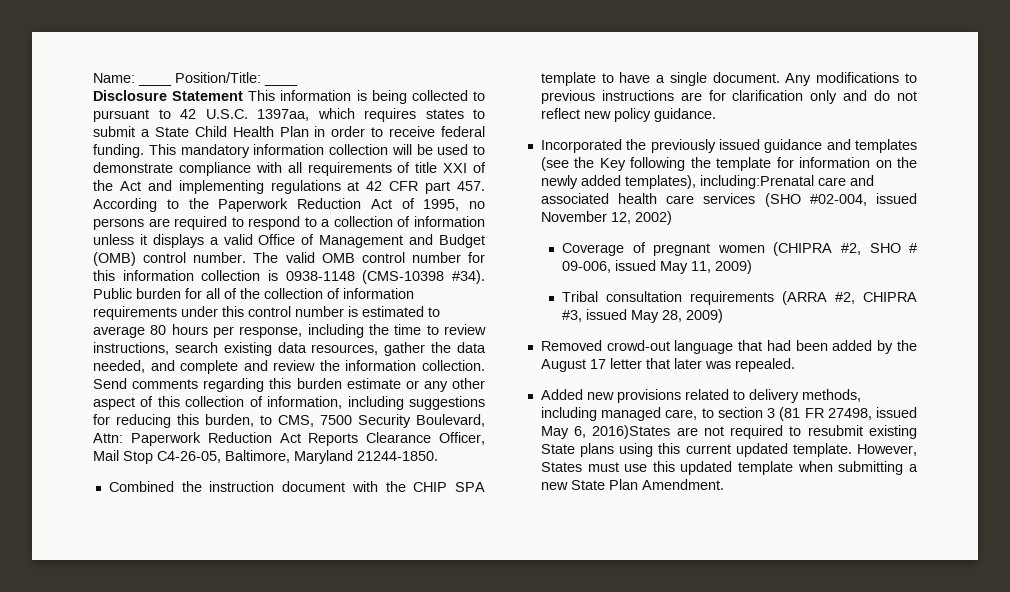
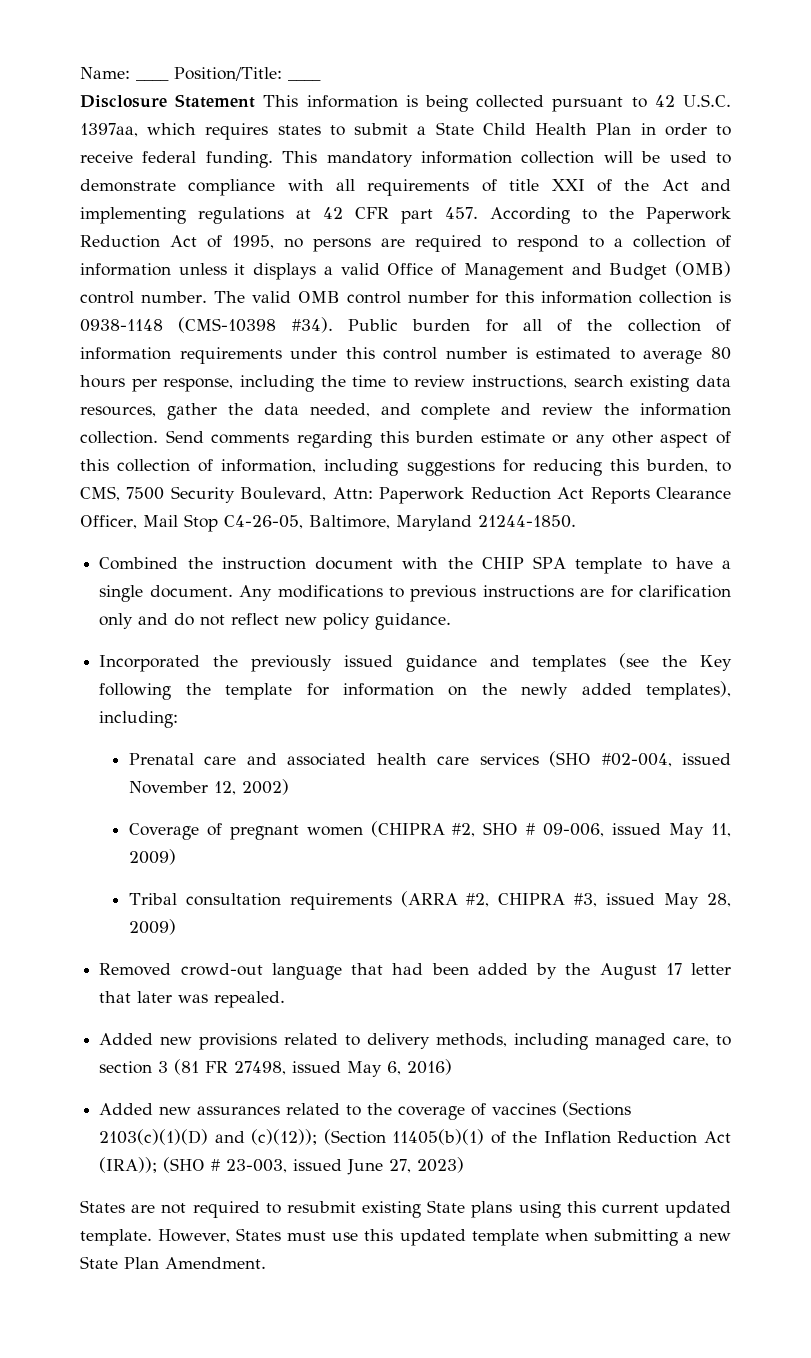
- Disclosure Statement This information is being collected to pursuant to 42 U.S.C. 1397aa, which requires states to submit a State Child Health Plan in order to receive federal funding.
+ Disclosure Statement This information is being collected pursuant to 42 U.S.C. 1397aa, which requires states to submit a State Child Health Plan in order to receive federal funding.
- Incorporated the previously issued guidance and templates (see the Key following the template for information on the newly added templates), including:Prenatal care and associated health care services (SHO #02-004, issued November 12, 2002)
+ Incorporated the previously issued guidance and templates (see the Key following the template for information on the newly added templates), including:
+ Prenatal care and associated health care services (SHO #02-004, issued November 12, 2002)
- Added new provisions related to delivery methods, including managed care, to section 3 (81 FR 27498, issued May 6, 2016)States are not required to resubmit existing State plans using this current updated template.
+ Added new provisions related to delivery methods, including managed care, to section 3 (81 FR 27498, issued May 6, 2016)
+ Added new assurances related to the coverage of vaccines (Sections 2103(c)(1)(D) and (c)(12)); (Section 11405(b)(1) of the Inflation Reduction Act (IRA)); (SHO # 23-003, issued June 27, 2023)
+ States are not required to resubmit existing State plans using this current updated template.

